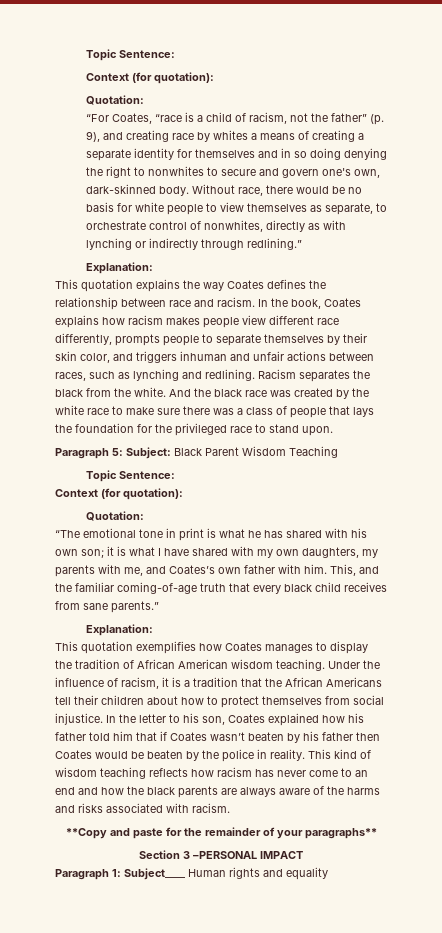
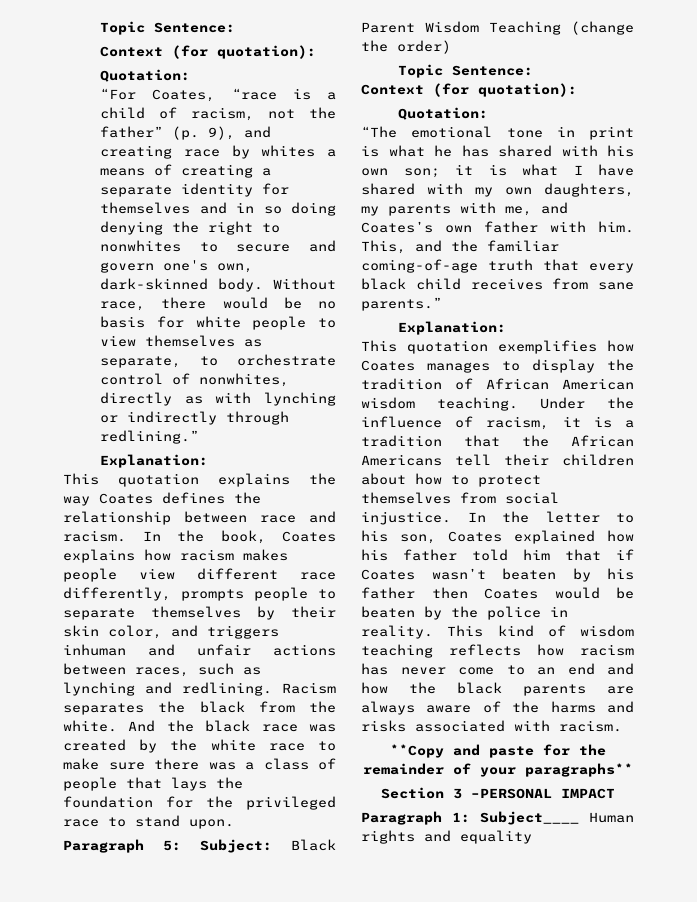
- Paragraph 5: Subject: Black Parent Wisdom Teaching
+ Paragraph 5: Subject: Black Parent Wisdom Teaching (change the order)

